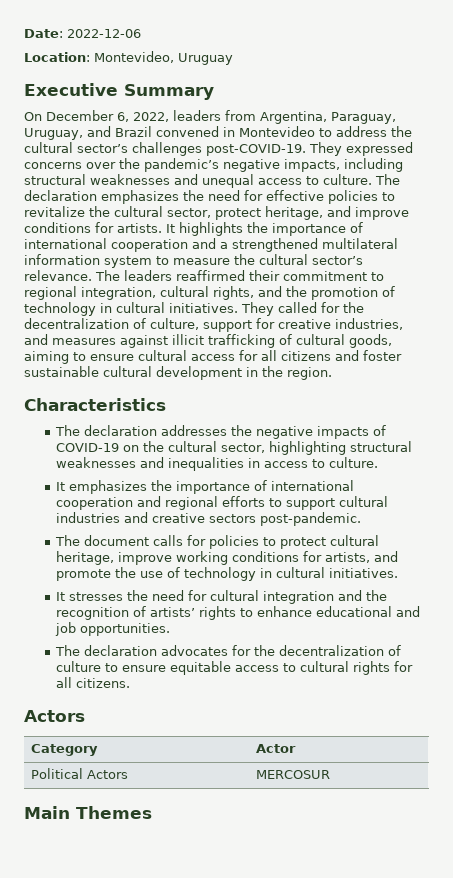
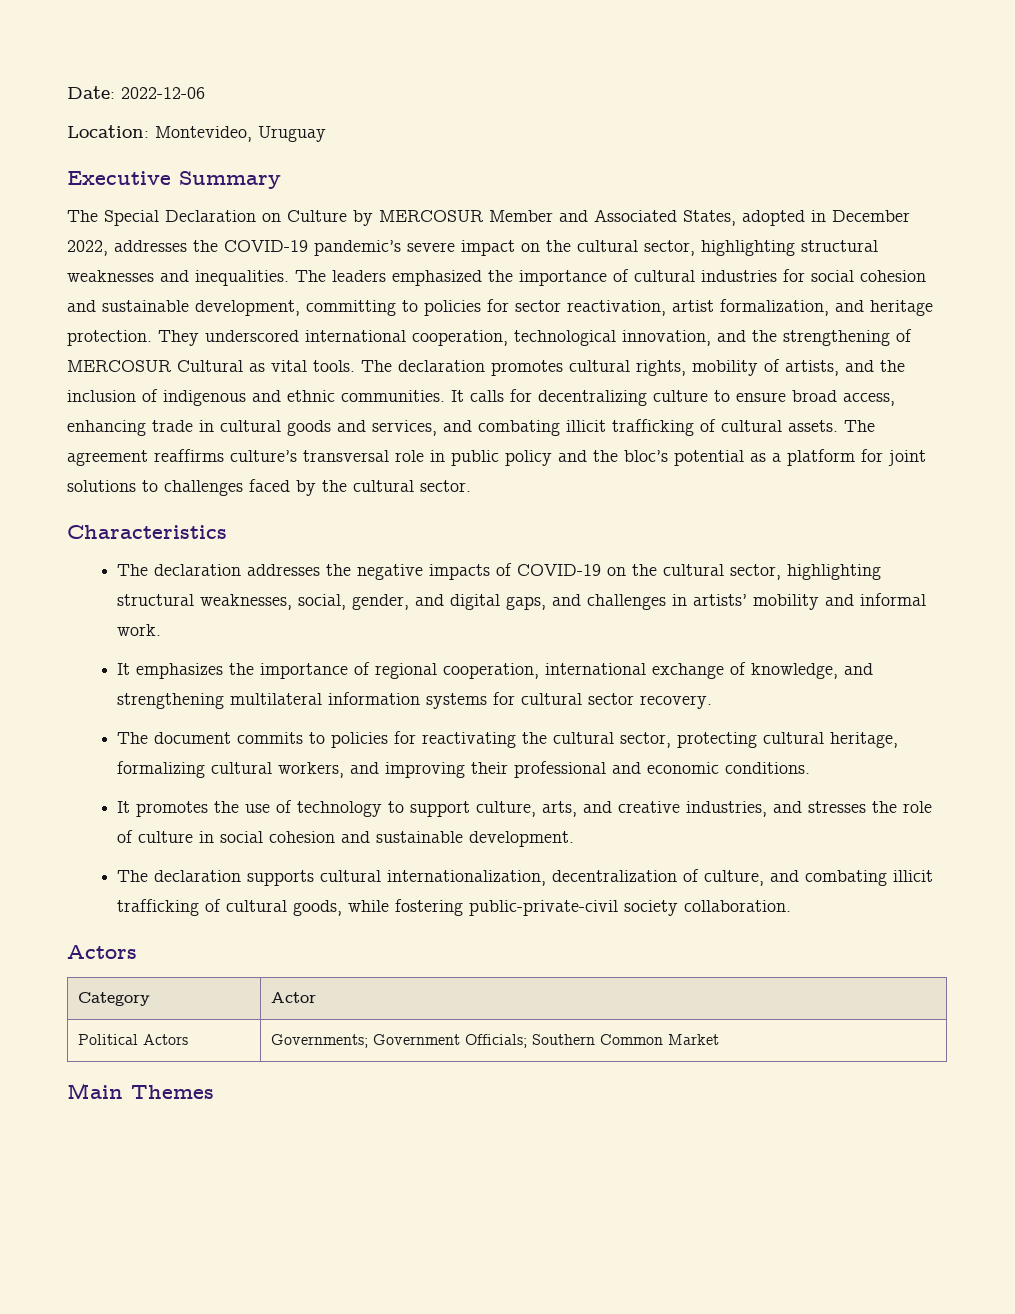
- On December 6, 2022, leaders from Argentina, Paraguay, Uruguay, and Brazil convened in Montevideo to address the cultural sector’s challenges post-COVID-19. They expressed concerns over the pandemic’s negative impacts, including structural weaknesses and unequal access to culture. The declaration emphasizes the need for effective policies to revitalize the cultural sector, protect heritage, and improve conditions for artists. It highlights the importance of international cooperation and a strengthened multilateral information system to measure the cultural sector’s relevance. The leaders reaffirmed their commitment to regional integration, cultural rights, and the promotion of technology in cultural initiatives. They called for the decentralization of culture, support for creative industries, and measures against illicit trafficking of cultural goods, aiming to ensure cultural access for all citizens and foster sustainable cultural development in the region.
+ The Special Declaration on Culture by MERCOSUR Member and Associated States, adopted in December 2022, addresses the COVID-19 pandemic’s severe impact on the cultural sector, highlighting structural weaknesses and inequalities. The leaders emphasized the importance of cultural industries for social cohesion and sustainable development, committing to policies for sector reactivation, artist formalization, and heritage protection. They underscored international cooperation, technological innovation, and the strengthening of MERCOSUR Cultural as vital tools. The declaration promotes cultural rights, mobility of artists, and the inclusion of indigenous and ethnic communities. It calls for decentralizing culture to ensure broad access, enhancing trade in cultural goods and services, and combating illicit trafficking of cultural assets. The agreement reaffirms culture’s transversal role in public policy and the bloc’s potential as a platform for joint solutions to challenges faced by the cultural sector.
- The declaration addresses the negative impacts of COVID-19 on the cultural sector, highlighting structural weaknesses and inequalities in access to culture.
+ The declaration addresses the negative impacts of COVID-19 on the cultural sector, highlighting structural weaknesses, social, gender, and digital gaps, and challenges in artists’ mobility and informal work.
- It emphasizes the importance of international cooperation and regional efforts to support cultural industries and creative sectors post-pandemic.
- The document calls for policies to protect cultural heritage, improve working conditions for artists, and promote the use of technology in cultural initiatives.
- It stresses the need for cultural integration and the recognition of artists’ rights to enhance educational and job opportunities.
- The declaration advocates for the decentralization of culture to ensure equitable access to cultural rights for all citizens.
+ It emphasizes the importance of regional cooperation, international exchange of knowledge, and strengthening multilateral information systems for cultural sector recovery.
+ The document commits to policies for reactivating the cultural sector, protecting cultural heritage, formalizing cultural workers, and improving their professional and economic conditions.
+ It promotes the use of technology to support culture, arts, and creative industries, and stresses the role of culture in social cohesion and sustainable development.
+ The declaration supports cultural internationalization, decentralization of culture, and combating illicit trafficking of cultural goods, while fostering public-private-civil society collaboration.
- Political Actors | MERCOSUR
+ Political Actors | Governments; Government Officials; Southern Common Market

